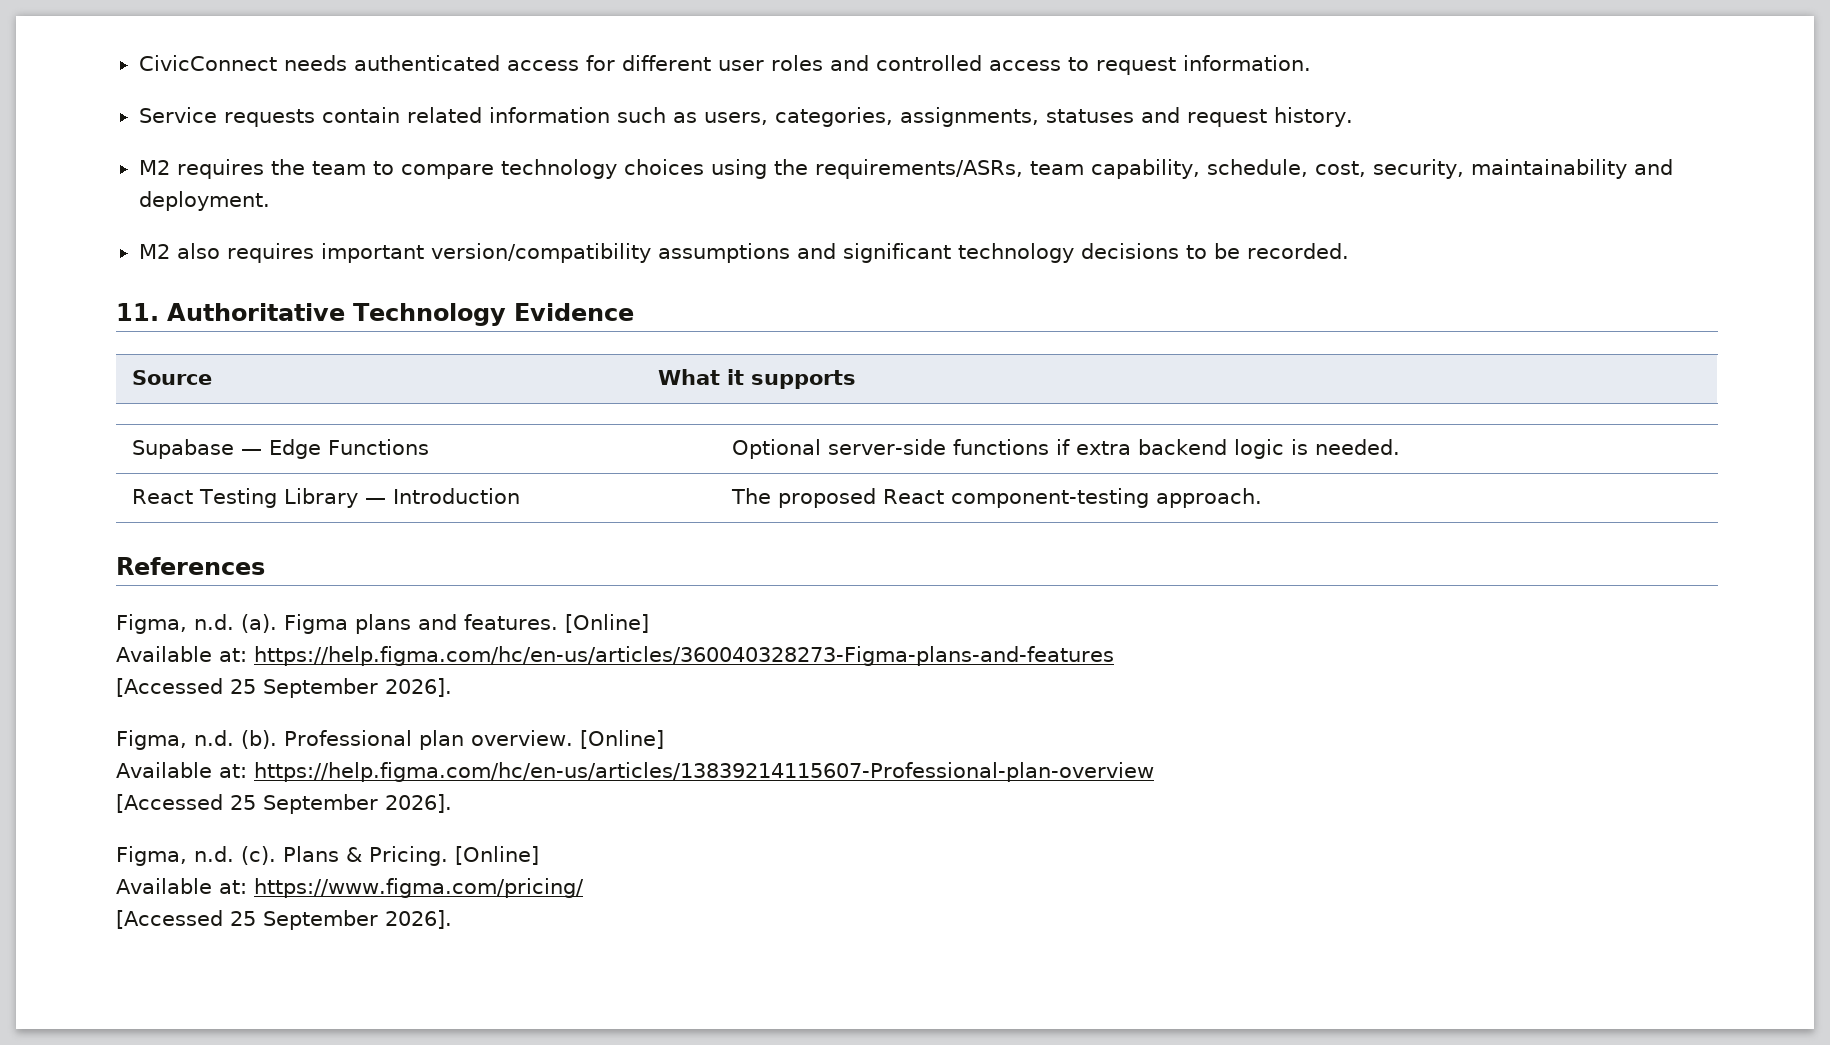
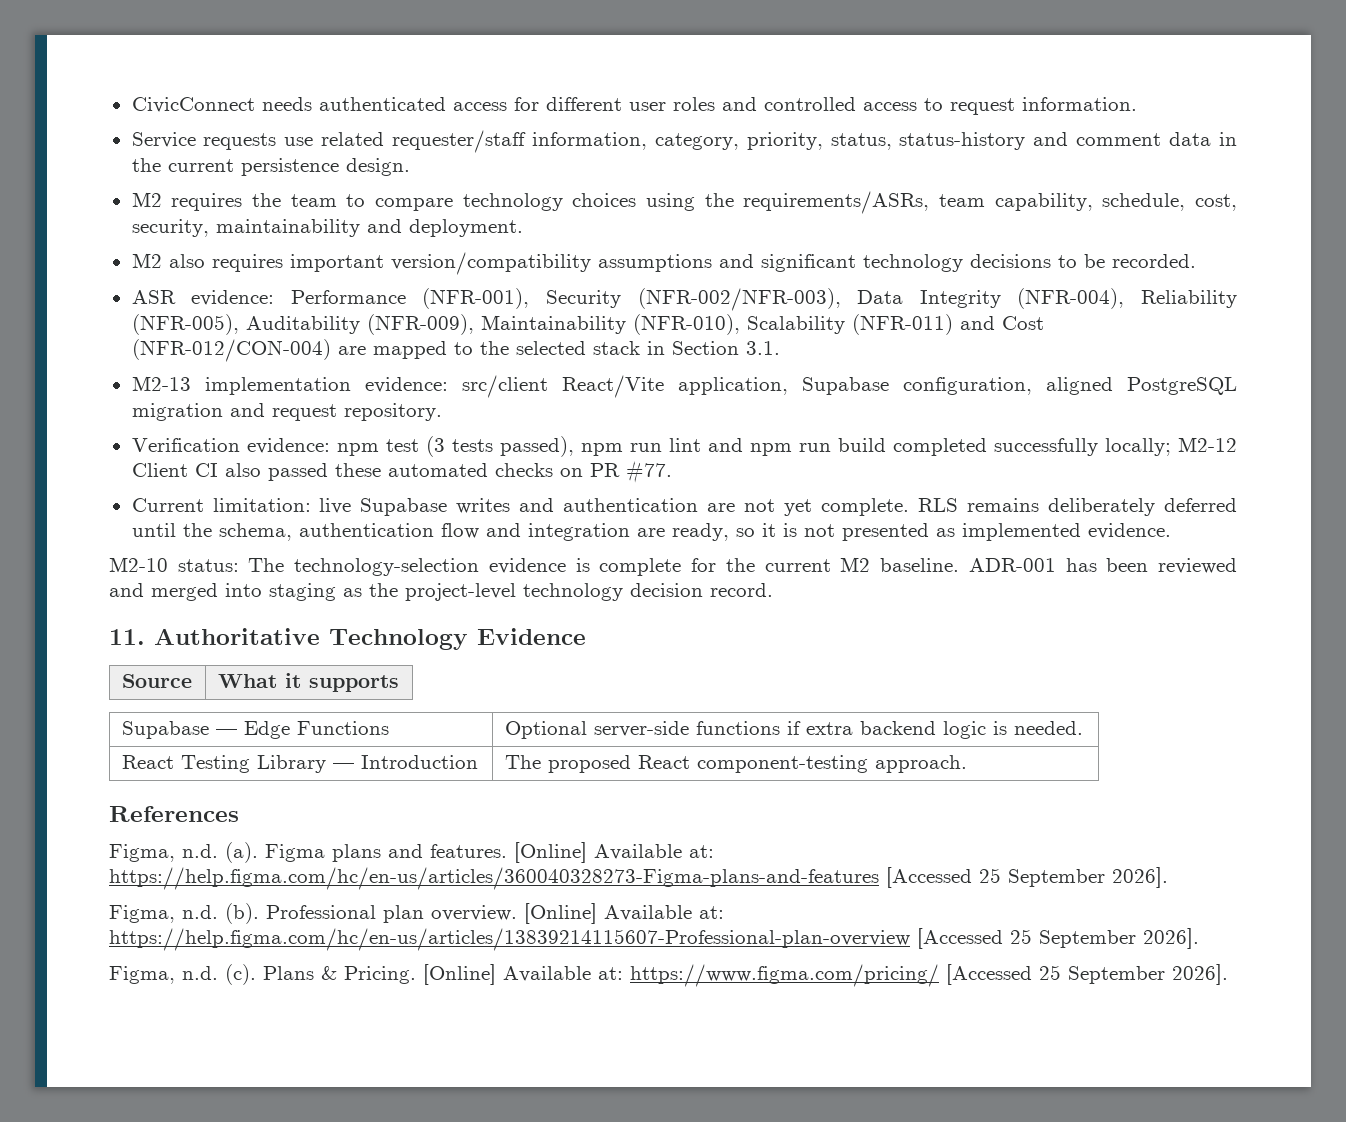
- Service requests contain related information such as users, categories, assignments, statuses and request history.
+ Service requests use related requester/staff information, category, priority, status, status-history and comment data in the current persistence design.
+ ASR evidence: Performance (NFR-001), Security (NFR-002/NFR-003), Data Integrity (NFR-004), Reliability (NFR-005), Auditability (NFR-009), Maintainability (NFR-010), Scalability (NFR-011) and Cost (NFR-012/CON-004) are mapped to the selected stack in Section 3.1.
+ M2-13 implementation evidence: src/client React/Vite application, Supabase configuration, aligned PostgreSQL migration and request repository.
+ Verification evidence: npm test (3 tests passed), npm run lint and npm run build completed successfully locally; M2-12 Client CI also passed these automated checks on PR #77.
+ Current limitation: live Supabase writes and authentication are not yet complete. RLS remains deliberately deferred until the schema, authentication flow and integration are ready, so it is not presented as implemented evidence.
+ M2-10 status: The technology-selection evidence is complete for the current M2 baseline. ADR-001 has been reviewed and merged into staging as the project-level technology decision record.
- Figma plans and features. [Online]
- Available at: https://help.figma.com/hc/en-us/articles/360040328273-Figma-plans-and-features
- [Accessed 25 September 2026].
+ Figma plans and features. [Online] Available at: https://help.figma.com/hc/en-us/articles/360040328273-Figma-plans-and-features [Accessed 25 September 2026].
- Professional plan overview. [Online]
- Available at: https://help.figma.com/hc/en-us/articles/13839214115607-Professional-plan-overview
- [Accessed 25 September 2026].
+ Professional plan overview. [Online] Available at: https://help.figma.com/hc/en-us/articles/13839214115607-Professional-plan-overview [Accessed 25 September 2026].
- Plans & Pricing. [Online]
- Available at: https://www.figma.com/pricing/
- [Accessed 25 September 2026].
+ Plans & Pricing. [Online] Available at: https://www.figma.com/pricing/ [Accessed 25 September 2026].

